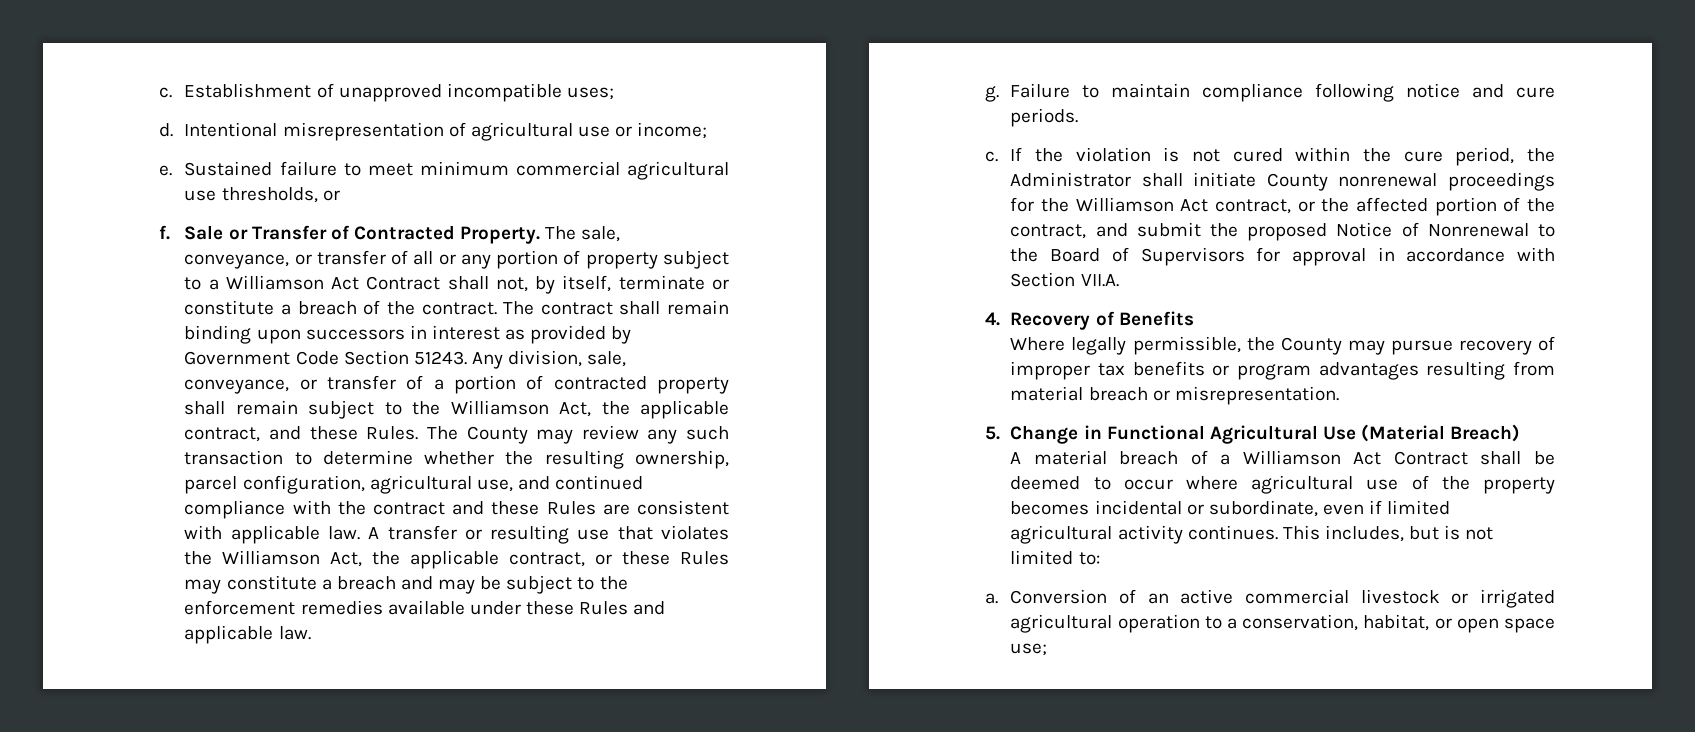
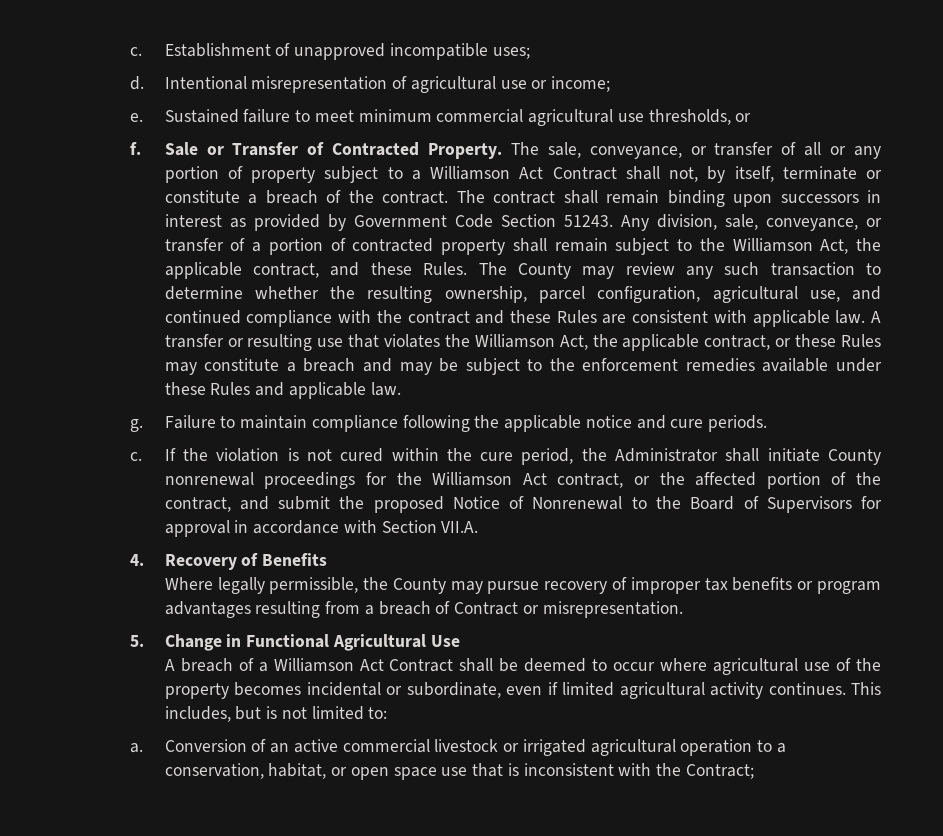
- Failure to maintain compliance following notice and cure periods.
+ Failure to maintain compliance following the applicable notice and cure periods.
- Where legally permissible, the County may pursue recovery of improper tax benefits or program advantages resulting from material breach or misrepresentation.
+ Where legally permissible, the County may pursue recovery of improper tax benefits or program advantages resulting from a breach of Contract or misrepresentation.
- 5. Change in Functional Agricultural Use (Material Breach)
- A material breach of a Williamson Act Contract shall be deemed to occur where agricultural use of the property becomes incidental or subordinate, even if limited agricultural activity continues.
+ 5. Change in Functional Agricultural Use
+ A breach of a Williamson Act Contract shall be deemed to occur where agricultural use of the property becomes incidental or subordinate, even if limited agricultural activity continues.
- Conversion of an active commercial livestock or irrigated agricultural operation to a conservation, habitat, or open space use;
+ Conversion of an active commercial livestock or irrigated agricultural operation to a conservation, habitat, or open space use that is inconsistent with the Contract;

